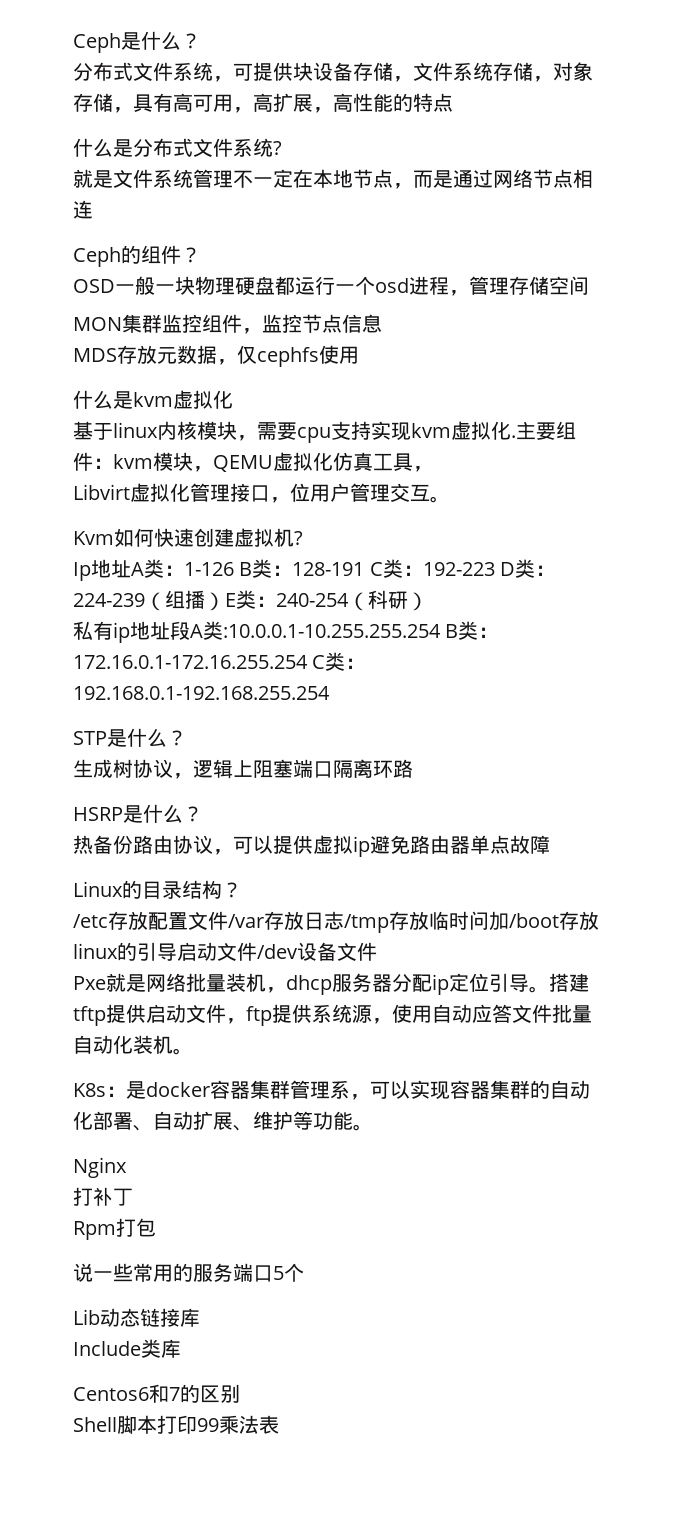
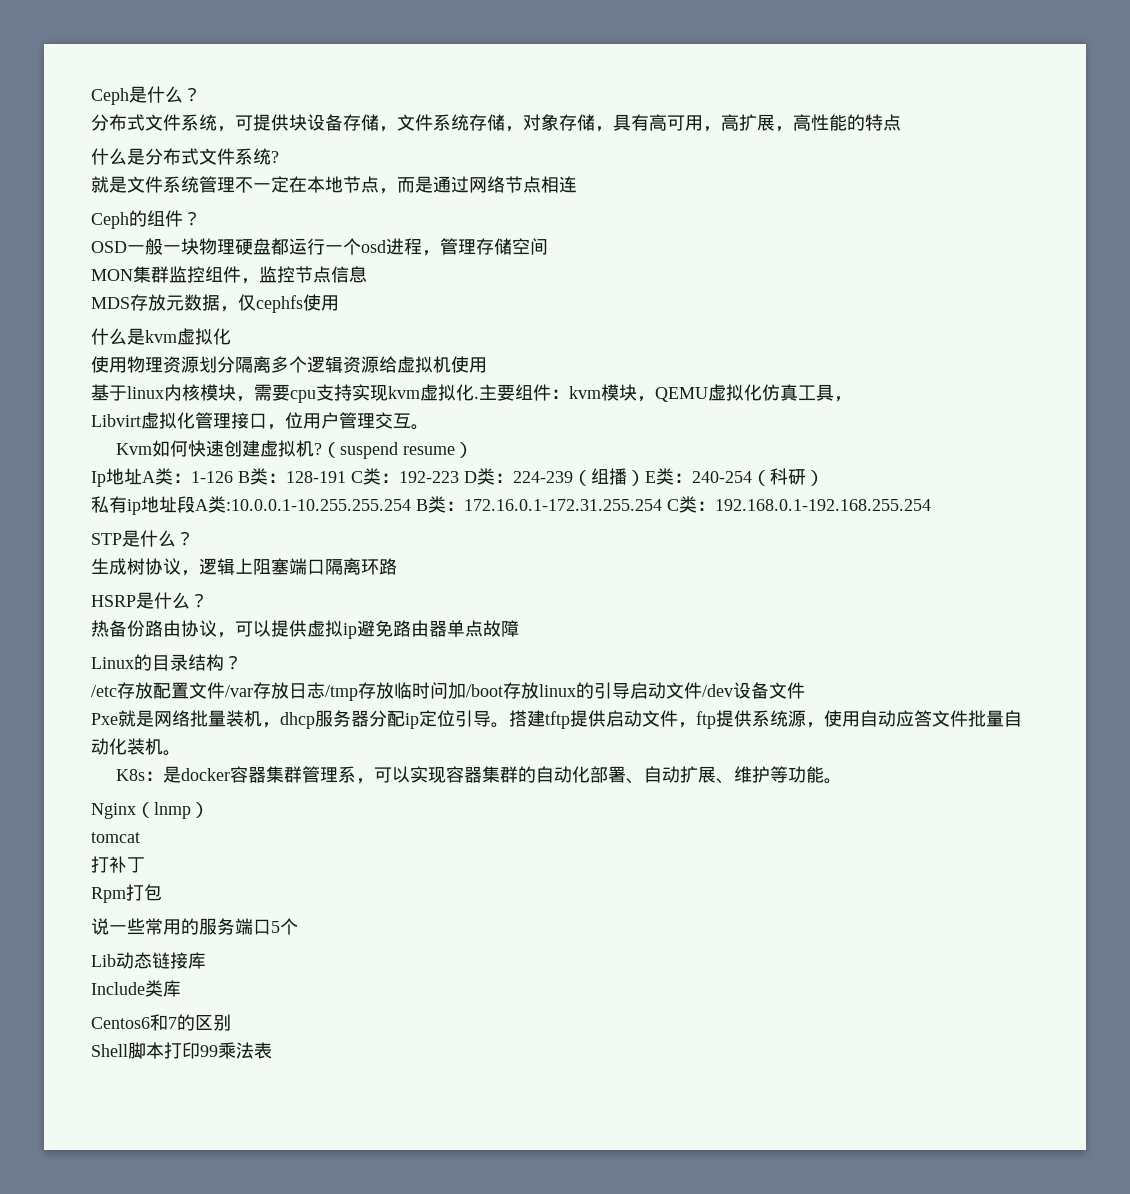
+ 使用物理资源划分隔离多个逻辑资源给虚拟机使用
+ （suspend resume）
- 私有ip地址段A类:10.0.0.1-10.255.255.254 B类：172.16.0.1-172.16.255.254 C类：192.168.0.1-192.168.255.254
+ 私有ip地址段A类:10.0.0.1-10.255.255.254 B类：172.16.0.1-172.31.255.254 C类：192.168.0.1-192.168.255.254
- Nginx
+ Nginx（lnmp）
+ tomcat

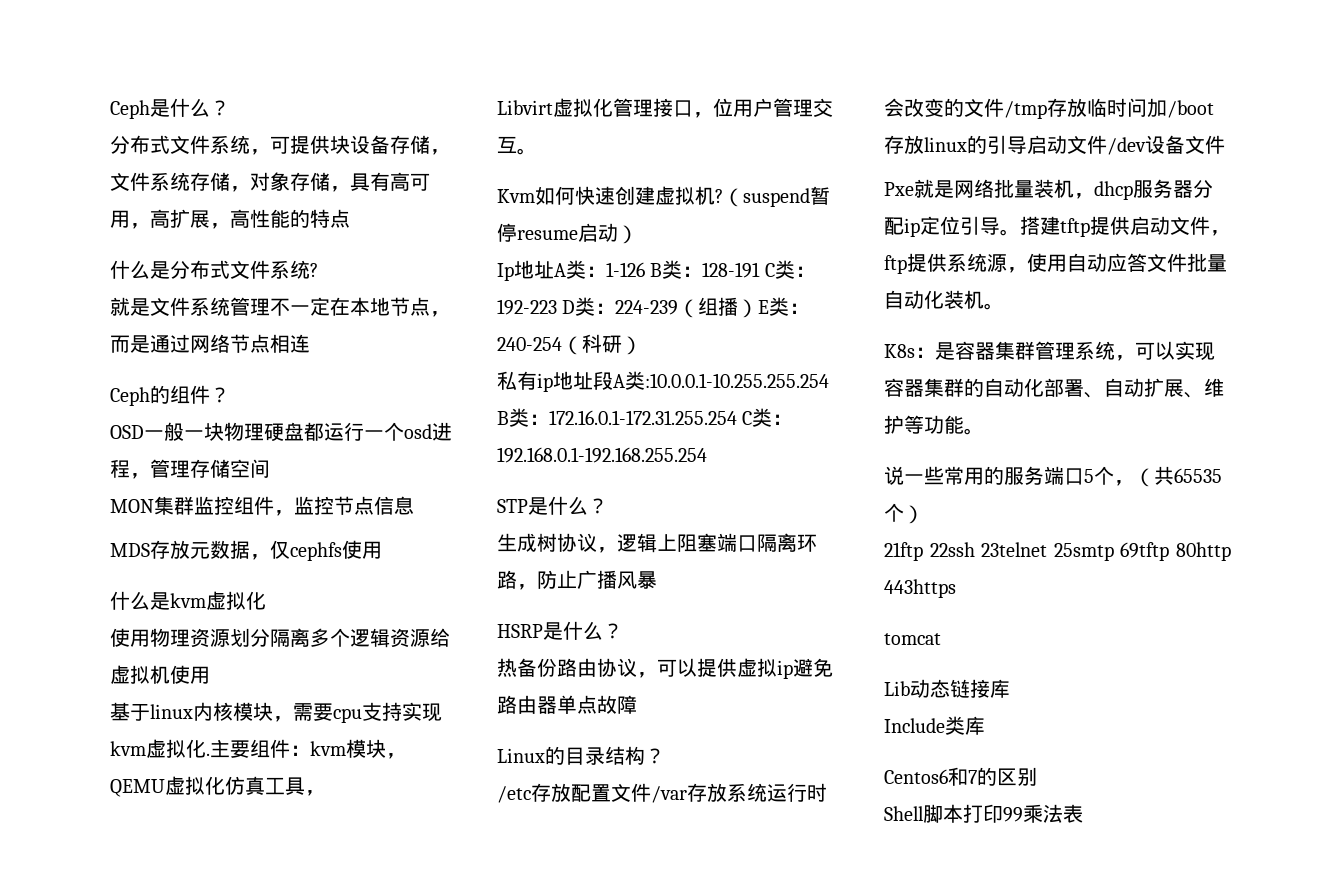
- （suspend resume）
+ （suspend暂停resume启动）
- 生成树协议，逻辑上阻塞端口隔离环路
+ 生成树协议，逻辑上阻塞端口隔离环路，防止广播风暴
- /etc存放配置文件/var存放日志/tmp存放临时问加/boot存放linux的引导启动文件/dev设备文件
+ /etc存放配置文件/var存放系统运行时会改变的文件/tmp存放临时问加/boot存放linux的引导启动文件/dev设备文件
- K8s：是docker容器集群管理系，可以实现容器集群的自动化部署、自动扩展、维护等功能。
+ K8s：是容器集群管理系统，可以实现容器集群的自动化部署、自动扩展、维护等功能。
- Nginx（lnmp）
- tomcat
- 打补丁
- Rpm打包
- 说一些常用的服务端口5个
+ 说一些常用的服务端口5个，（共65535个）
+ 21ftp 22ssh 23telnet 25smtp 69tftp 80http 443https
+ tomcat

